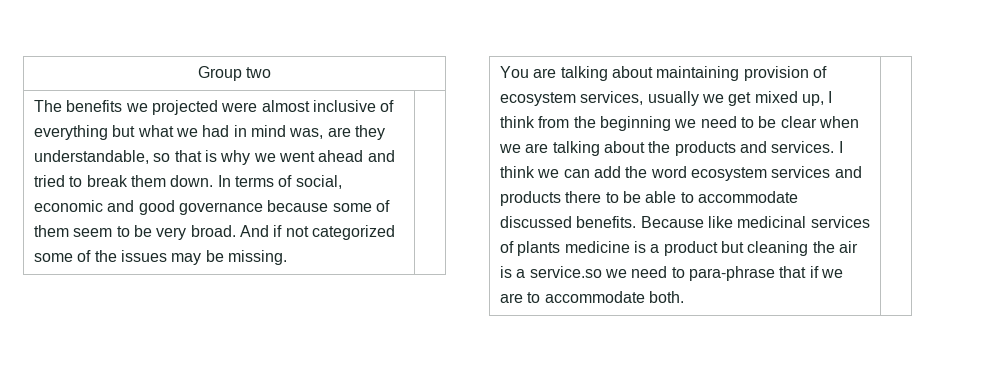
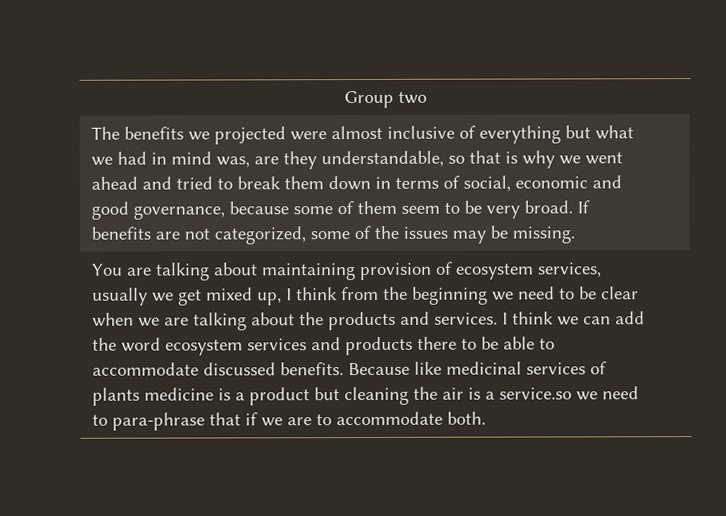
- The benefits we projected were almost inclusive of everything but what we had in mind was, are they understandable, so that is why we went ahead and tried to break them down. In terms of social, economic and good governance because some of them seem to be very broad.
+ The benefits we projected were almost inclusive of everything but what we had in mind was, are they understandable, so that is why we went ahead and tried to break them down in terms of social, economic and good governance, because some of them seem to be very broad.
- And if not categorized some of the issues may be missing.
+ If benefits are not categorized, some of the issues may be missing.

